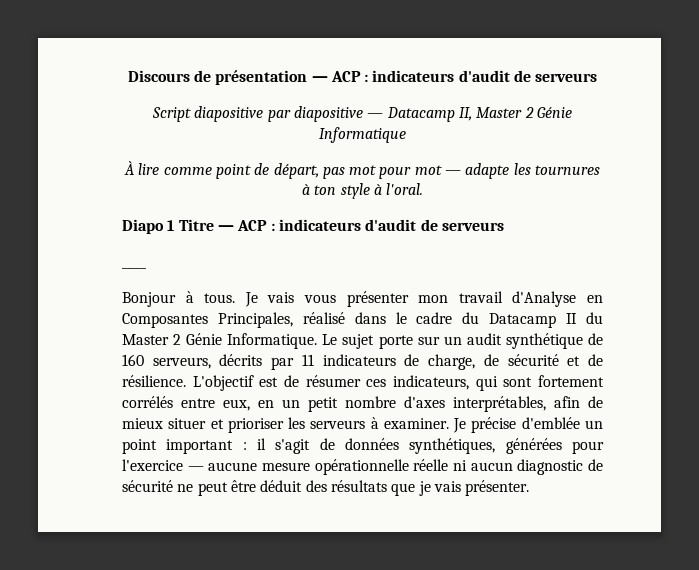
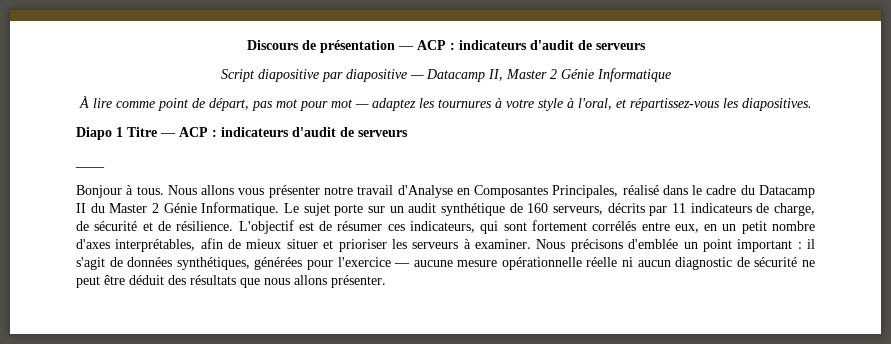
- À lire comme point de départ, pas mot pour mot — adapte les tournures à ton style à l'oral.
+ À lire comme point de départ, pas mot pour mot — adaptez les tournures à votre style à l'oral, et répartissez-vous les diapositives.
- Je vais vous présenter mon travail d'Analyse en Composantes Principales, réalisé dans le cadre du Datacamp II du Master 2 Génie Informatique.
+ Nous allons vous présenter notre travail d'Analyse en Composantes Principales, réalisé dans le cadre du Datacamp II du Master 2 Génie Informatique.
- Je précise d'emblée un point important : il s'agit de données synthétiques, générées pour l'exercice — aucune mesure opérationnelle réelle ni aucun diagnostic de sécurité ne peut être déduit des résultats que je vais présenter.
+ Nous précisons d'emblée un point important : il s'agit de données synthétiques, générées pour l'exercice — aucune mesure opérationnelle réelle ni aucun diagnostic de sécurité ne peut être déduit des résultats que nous allons présenter.

